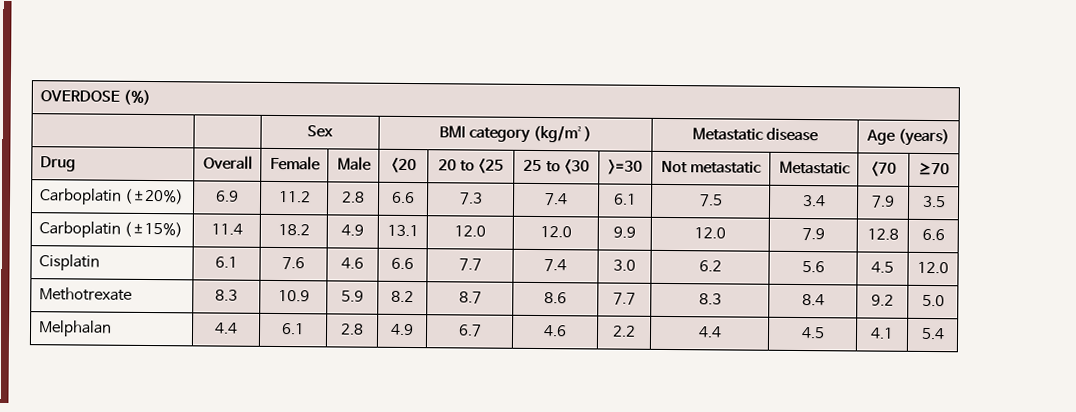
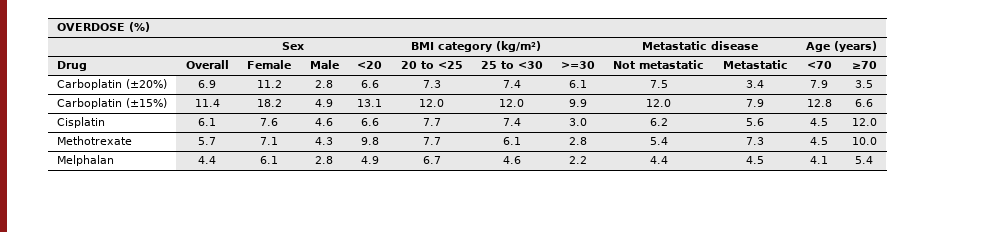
- Methotrexate | 8.3 | 10.9 | 5.9 | 8.2 | 8.7 | 8.6 | 7.7 | 8.3 | 8.4 | 9.2 | 5.0
+ Methotrexate | 5.7 | 7.1 | 4.3 | 9.8 | 7.7 | 6.1 | 2.8 | 5.4 | 7.3 | 4.5 | 10.0

